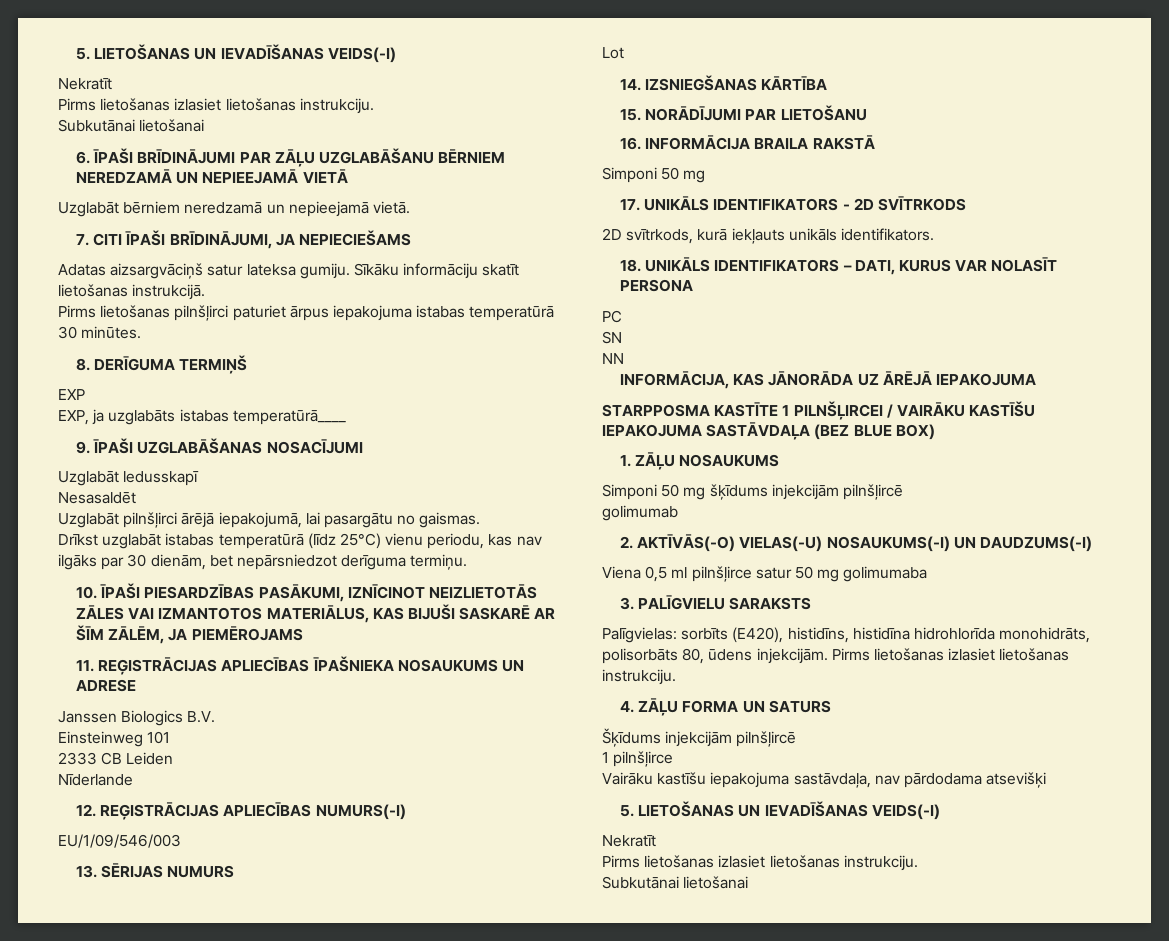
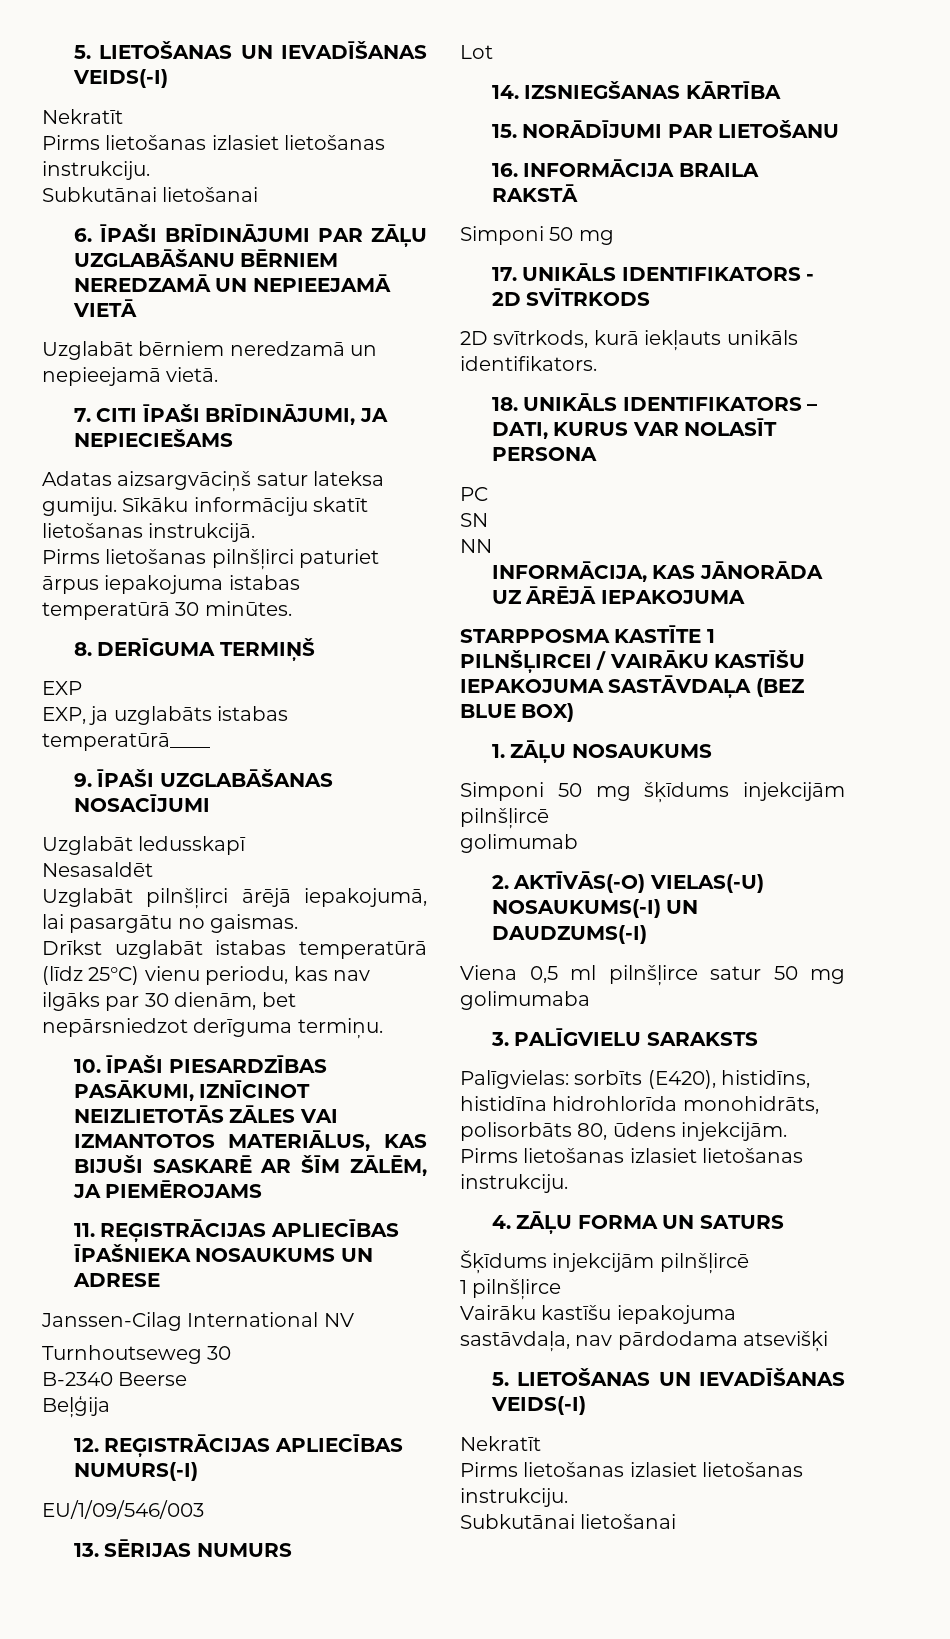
- Janssen Biologics B.V.
- Einsteinweg 101
- 2333 CB Leiden
- Nīderlande
+ Janssen-Cilag International NV
+ Turnhoutseweg 30
+ B-2340 Beerse
+ Beļģija

